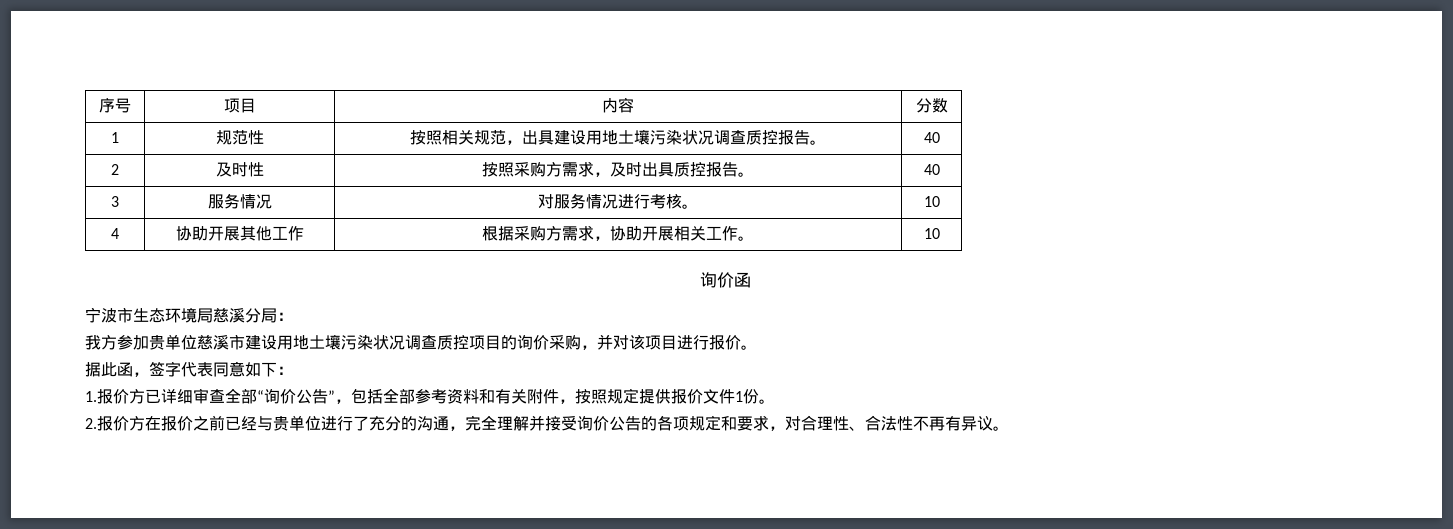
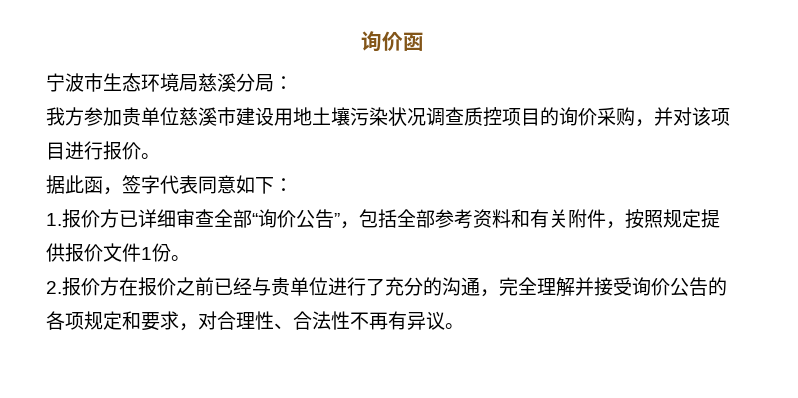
- 序号 | 项目 | 内容 | 分数
- 1 | 规范性 | 按照相关规范，出具建设用地土壤污染状况调查质控报告。 | 40
- 2 | 及时性 | 按照采购方需求，及时出具质控报告。 | 40
- 3 | 服务情况 | 对服务情况进行考核。 | 10
- 4 | 协助开展其他工作 | 根据采购方需求，协助开展相关工作。 | 10

